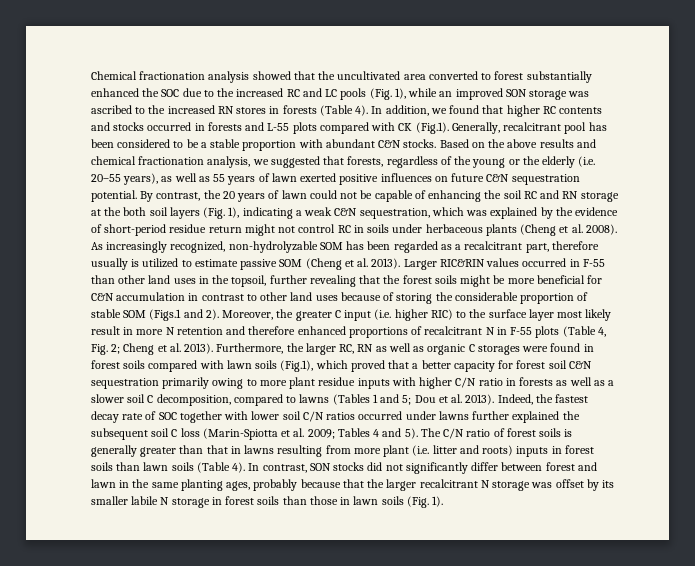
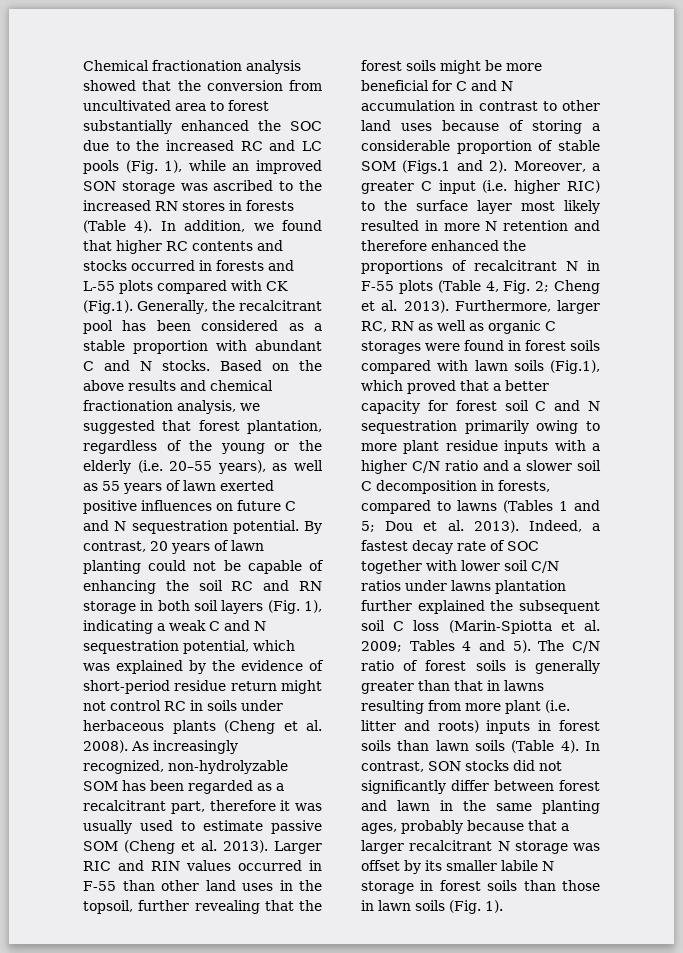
- Chemical fractionation analysis showed that the uncultivated area converted to forest substantially enhanced the SOC due to the increased RC and LC pools (Fig. 1), while an improved SON storage was ascribed to the increased RN stores in forests (Table 4).
+ Chemical fractionation analysis showed that the conversion from uncultivated area to forest substantially enhanced the SOC due to the increased RC and LC pools (Fig. 1), while an improved SON storage was ascribed to the increased RN stores in forests (Table 4).
- In addition, we found that higher RC contents and stocks occurred in forests and L-55 plots compared with CK (Fig.1). Generally, recalcitrant pool has been considered to be a stable proportion with abundant C&N stocks.
+ In addition, we found that higher RC contents and stocks occurred in forests and L-55 plots compared with CK (Fig.1). Generally, the recalcitrant pool has been considered as a stable proportion with abundant C and N stocks.
- Based on the above results and chemical fractionation analysis, we suggested that forests, regardless of the young or the elderly (i.e. 20–55 years), as well as 55 years of lawn exerted positive influences on future C&N sequestration potential.
+ Based on the above results and chemical fractionation analysis, we suggested that forest plantation, regardless of the young or the elderly (i.e. 20–55 years), as well as 55 years of lawn exerted positive influences on future C and N sequestration potential.
- By contrast, the 20 years of lawn could not be capable of enhancing the soil RC and RN storage at the both soil layers (Fig. 1), indicating a weak C&N sequestration, which was explained by the evidence of short-period residue return might not control RC in soils under herbaceous plants (Cheng et al. 2008).
+ By contrast, 20 years of lawn planting could not be capable of enhancing the soil RC and RN storage in both soil layers (Fig. 1), indicating a weak C and N sequestration potential, which was explained by the evidence of short-period residue return might not control RC in soils under herbaceous plants (Cheng et al. 2008).
- As increasingly recognized, non-hydrolyzable SOM has been regarded as a recalcitrant part, therefore usually is utilized to estimate passive SOM (Cheng et al. 2013).
+ As increasingly recognized, non-hydrolyzable SOM has been regarded as a recalcitrant part, therefore it was usually used to estimate passive SOM (Cheng et al. 2013).
- Larger RIC&RIN values occurred in F-55 than other land uses in the topsoil, further revealing that the forest soils might be more beneficial for C&N accumulation in contrast to other land uses because of storing the considerable proportion of stable SOM (Figs.1 and 2).
+ Larger RIC and RIN values occurred in F-55 than other land uses in the topsoil, further revealing that the forest soils might be more beneficial for C and N accumulation in contrast to other land uses because of storing a considerable proportion of stable SOM (Figs.1 and 2).
- Moreover, the greater C input (i.e. higher RIC) to the surface layer most likely result in more N retention and therefore enhanced proportions of recalcitrant N in F-55 plots (Table 4, Fig. 2; Cheng et al. 2013).
+ Moreover, a greater C input (i.e. higher RIC) to the surface layer most likely resulted in more N retention and therefore enhanced the proportions of recalcitrant N in F-55 plots (Table 4, Fig. 2; Cheng et al. 2013).
- Furthermore, the larger RC, RN as well as organic C storages were found in forest soils compared with lawn soils (Fig.1), which proved that a better capacity for forest soil C&N sequestration primarily owing to more plant residue inputs with higher C/N ratio in forests as well as a slower soil C decomposition, compared to lawns (Tables 1 and 5; Dou et al. 2013).
+ Furthermore, larger RC, RN as well as organic C storages were found in forest soils compared with lawn soils (Fig.1), which proved that a better capacity for forest soil C and N sequestration primarily owing to more plant residue inputs with a higher C/N ratio and a slower soil C decomposition in forests, compared to lawns (Tables 1 and 5; Dou et al. 2013).
- Indeed, the fastest decay rate of SOC together with lower soil C/N ratios occurred under lawns further explained the subsequent soil C loss (Marin-Spiotta et al. 2009; Tables 4 and 5).
+ Indeed, a fastest decay rate of SOC together with lower soil C/N ratios under lawns plantation further explained the subsequent soil C loss (Marin-Spiotta et al. 2009; Tables 4 and 5).
- In contrast, SON stocks did not significantly differ between forest and lawn in the same planting ages, probably because that the larger recalcitrant N storage was offset by its smaller labile N storage in forest soils than those in lawn soils (Fig. 1).
+ In contrast, SON stocks did not significantly differ between forest and lawn in the same planting ages, probably because that a larger recalcitrant N storage was offset by its smaller labile N storage in forest soils than those in lawn soils (Fig. 1).

